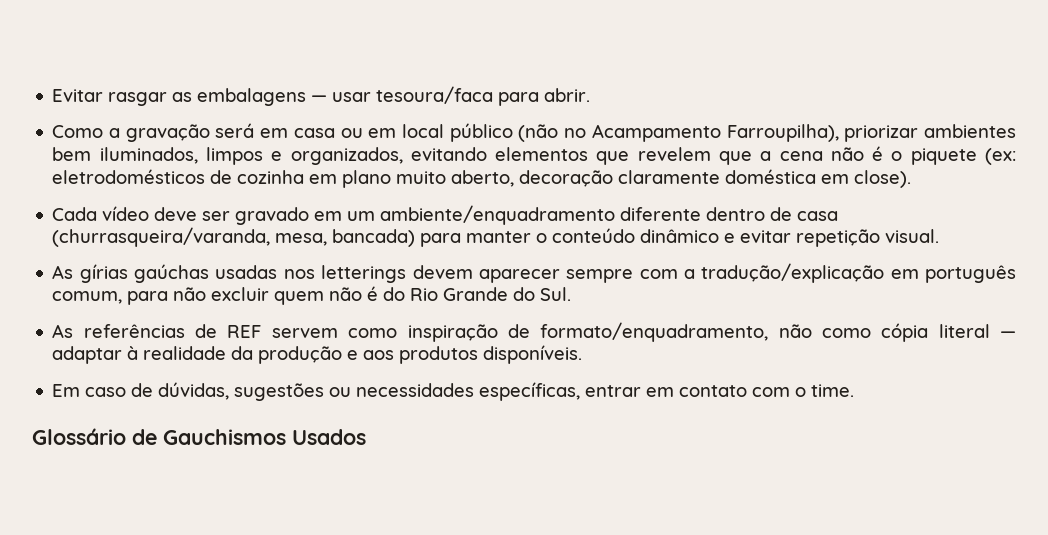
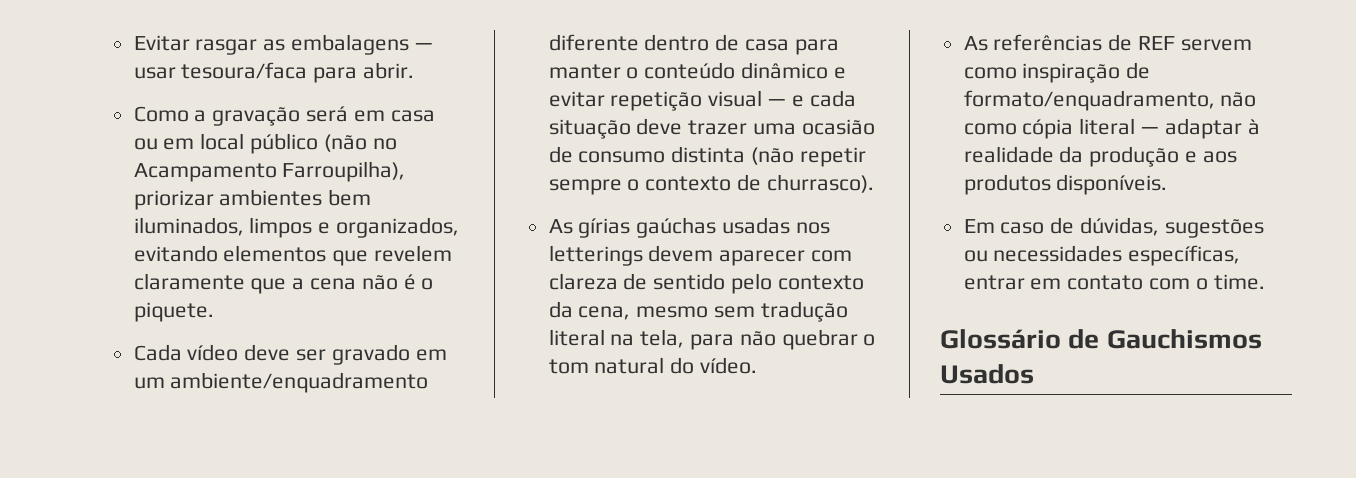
- Como a gravação será em casa ou em local público (não no Acampamento Farroupilha), priorizar ambientes bem iluminados, limpos e organizados, evitando elementos que revelem que a cena não é o piquete (ex: eletrodomésticos de cozinha em plano muito aberto, decoração claramente doméstica em close).
+ Como a gravação será em casa ou em local público (não no Acampamento Farroupilha), priorizar ambientes bem iluminados, limpos e organizados, evitando elementos que revelem claramente que a cena não é o piquete.
- Cada vídeo deve ser gravado em um ambiente/enquadramento diferente dentro de casa (churrasqueira/varanda, mesa, bancada) para manter o conteúdo dinâmico e evitar repetição visual.
+ Cada vídeo deve ser gravado em um ambiente/enquadramento diferente dentro de casa para manter o conteúdo dinâmico e evitar repetição visual — e cada situação deve trazer uma ocasião de consumo distinta (não repetir sempre o contexto de churrasco).
- As gírias gaúchas usadas nos letterings devem aparecer sempre com a tradução/explicação em português comum, para não excluir quem não é do Rio Grande do Sul.
+ As gírias gaúchas usadas nos letterings devem aparecer com clareza de sentido pelo contexto da cena, mesmo sem tradução literal na tela, para não quebrar o tom natural do vídeo.

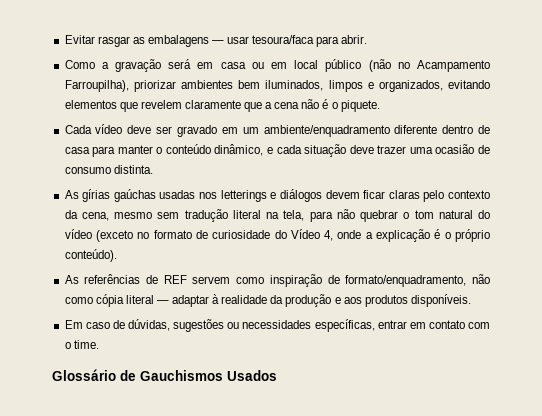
- Cada vídeo deve ser gravado em um ambiente/enquadramento diferente dentro de casa para manter o conteúdo dinâmico e evitar repetição visual — e cada situação deve trazer uma ocasião de consumo distinta (não repetir sempre o contexto de churrasco).
+ Cada vídeo deve ser gravado em um ambiente/enquadramento diferente dentro de casa para manter o conteúdo dinâmico, e cada situação deve trazer uma ocasião de consumo distinta.
- As gírias gaúchas usadas nos letterings devem aparecer com clareza de sentido pelo contexto da cena, mesmo sem tradução literal na tela, para não quebrar o tom natural do vídeo.
+ As gírias gaúchas usadas nos letterings e diálogos devem ficar claras pelo contexto da cena, mesmo sem tradução literal na tela, para não quebrar o tom natural do vídeo (exceto no formato de curiosidade do Vídeo 4, onde a explicação é o próprio conteúdo).

